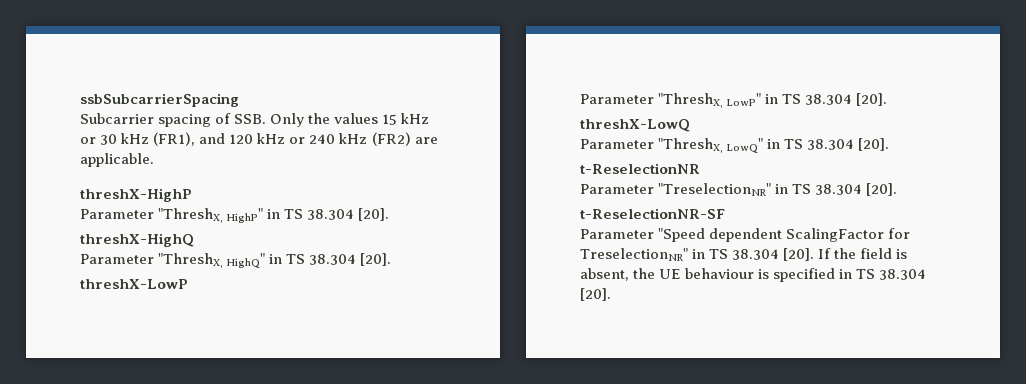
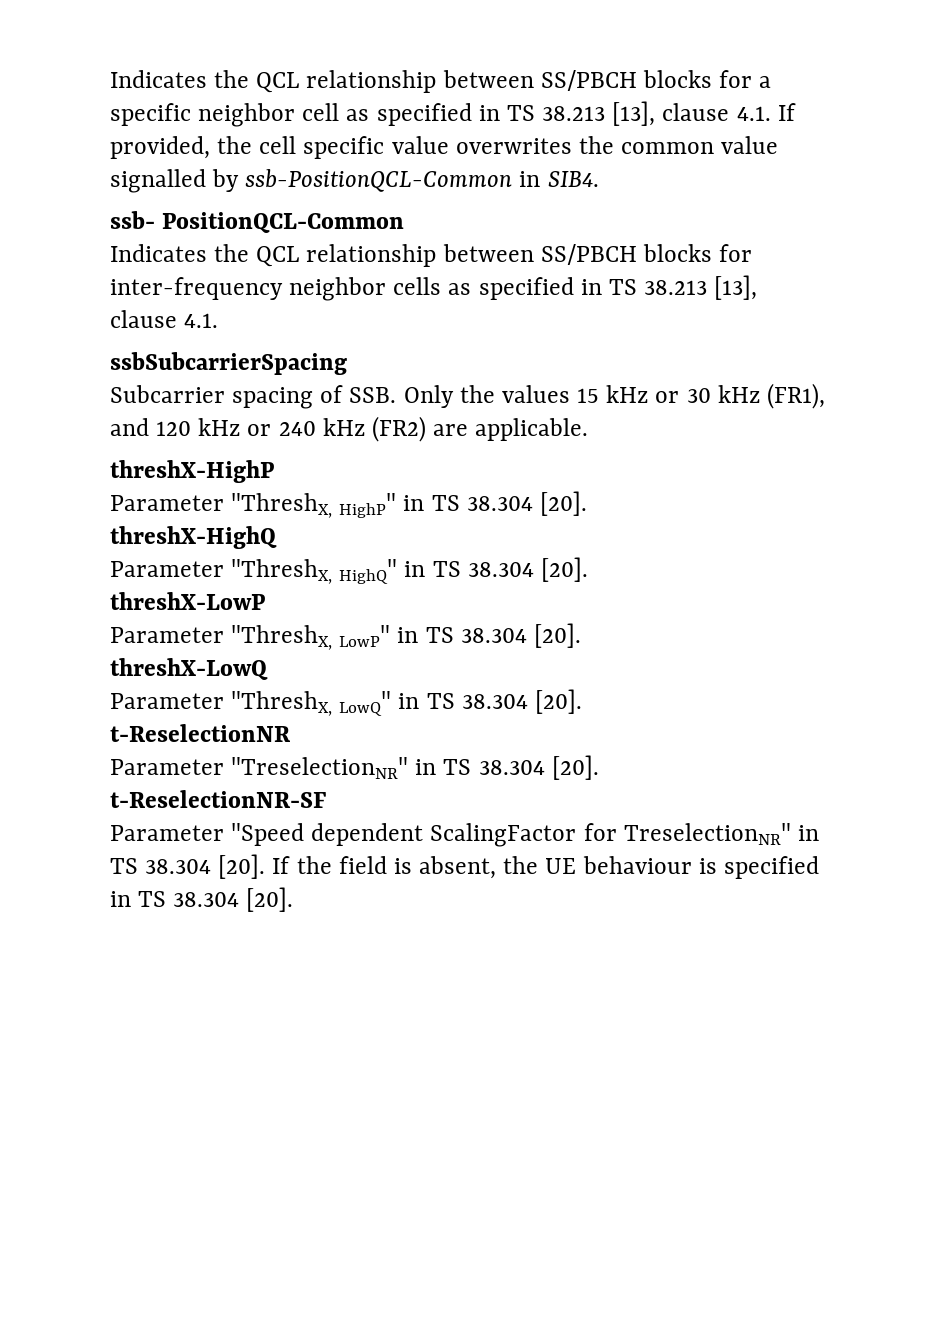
+ Indicates the QCL relationship between SS/PBCH blocks for a specific neighbor cell as specified in TS 38.213 [13], clause 4.1. If provided, the cell specific value overwrites the common value signalled by ssb-PositionQCL-Common in SIB4.
+ ssb- PositionQCL-Common
+ Indicates the QCL relationship between SS/PBCH blocks for inter-frequency neighbor cells as specified in TS 38.213 [13], clause 4.1.

